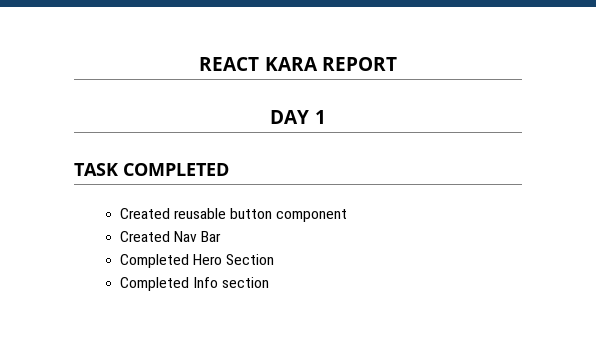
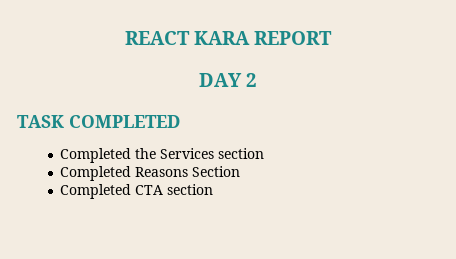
- DAY 1
+ DAY 2
- Created reusable button component
- Created Nav Bar
- Completed Hero Section
+ Completed the Services section
+ Completed Reasons Section
- Completed Info section
+ Completed CTA section

